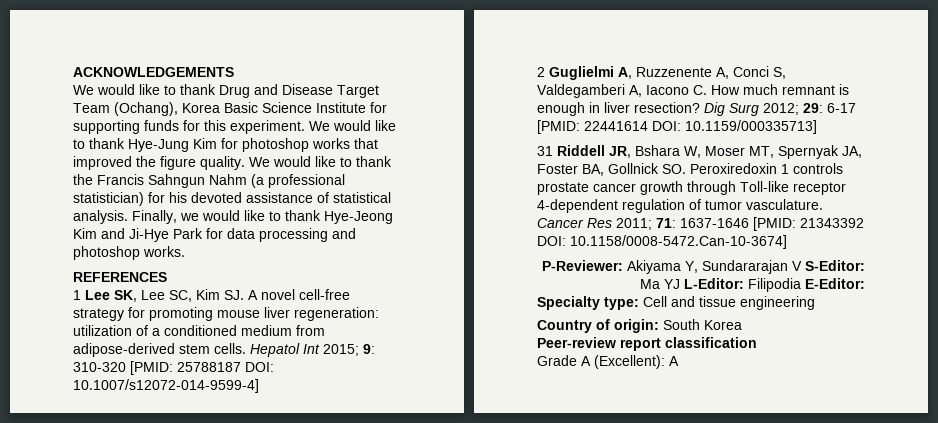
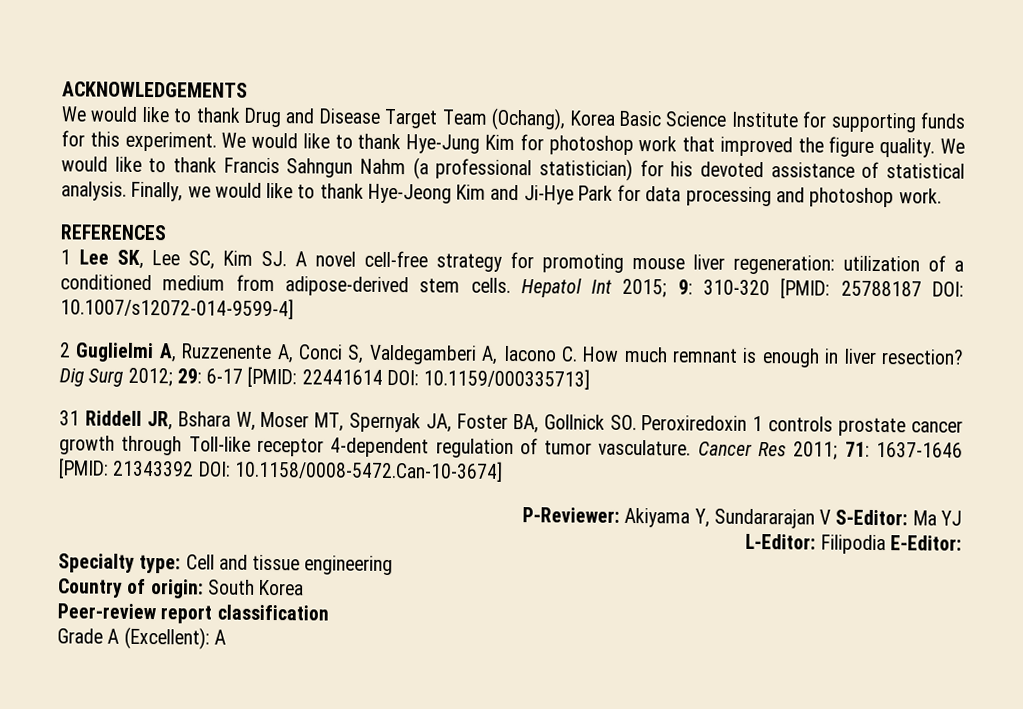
- We would like to thank Hye-Jung Kim for photoshop works that improved the figure quality.
+ We would like to thank Hye-Jung Kim for photoshop work that improved the figure quality.
- We would like to thank the Francis Sahngun Nahm (a professional statistician) for his devoted assistance of statistical analysis.
+ We would like to thank Francis Sahngun Nahm (a professional statistician) for his devoted assistance of statistical analysis.
- Finally, we would like to thank Hye-Jeong Kim and Ji-Hye Park for data processing and photoshop works.
+ Finally, we would like to thank Hye-Jeong Kim and Ji-Hye Park for data processing and photoshop work.
- P-Reviewer: Akiyama Y, Sundararajan V S-Editor: Ma YJ L-Editor: Filipodia E-Editor:
+ P-Reviewer: Akiyama Y, Sundararajan V S-Editor: Ma YJ
+ L-Editor: Filipodia E-Editor:

